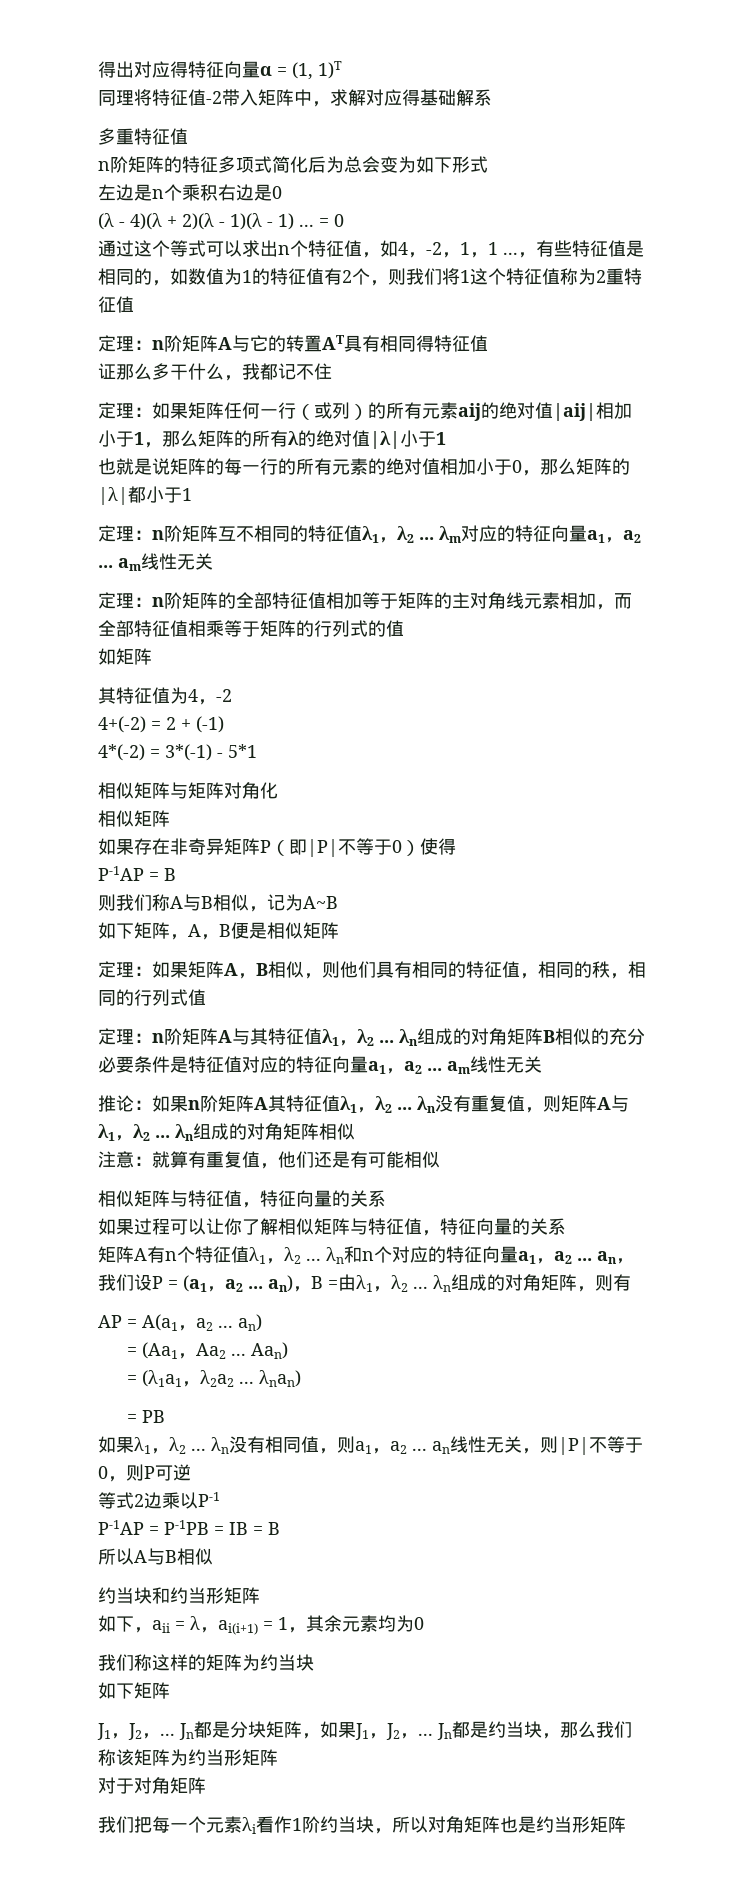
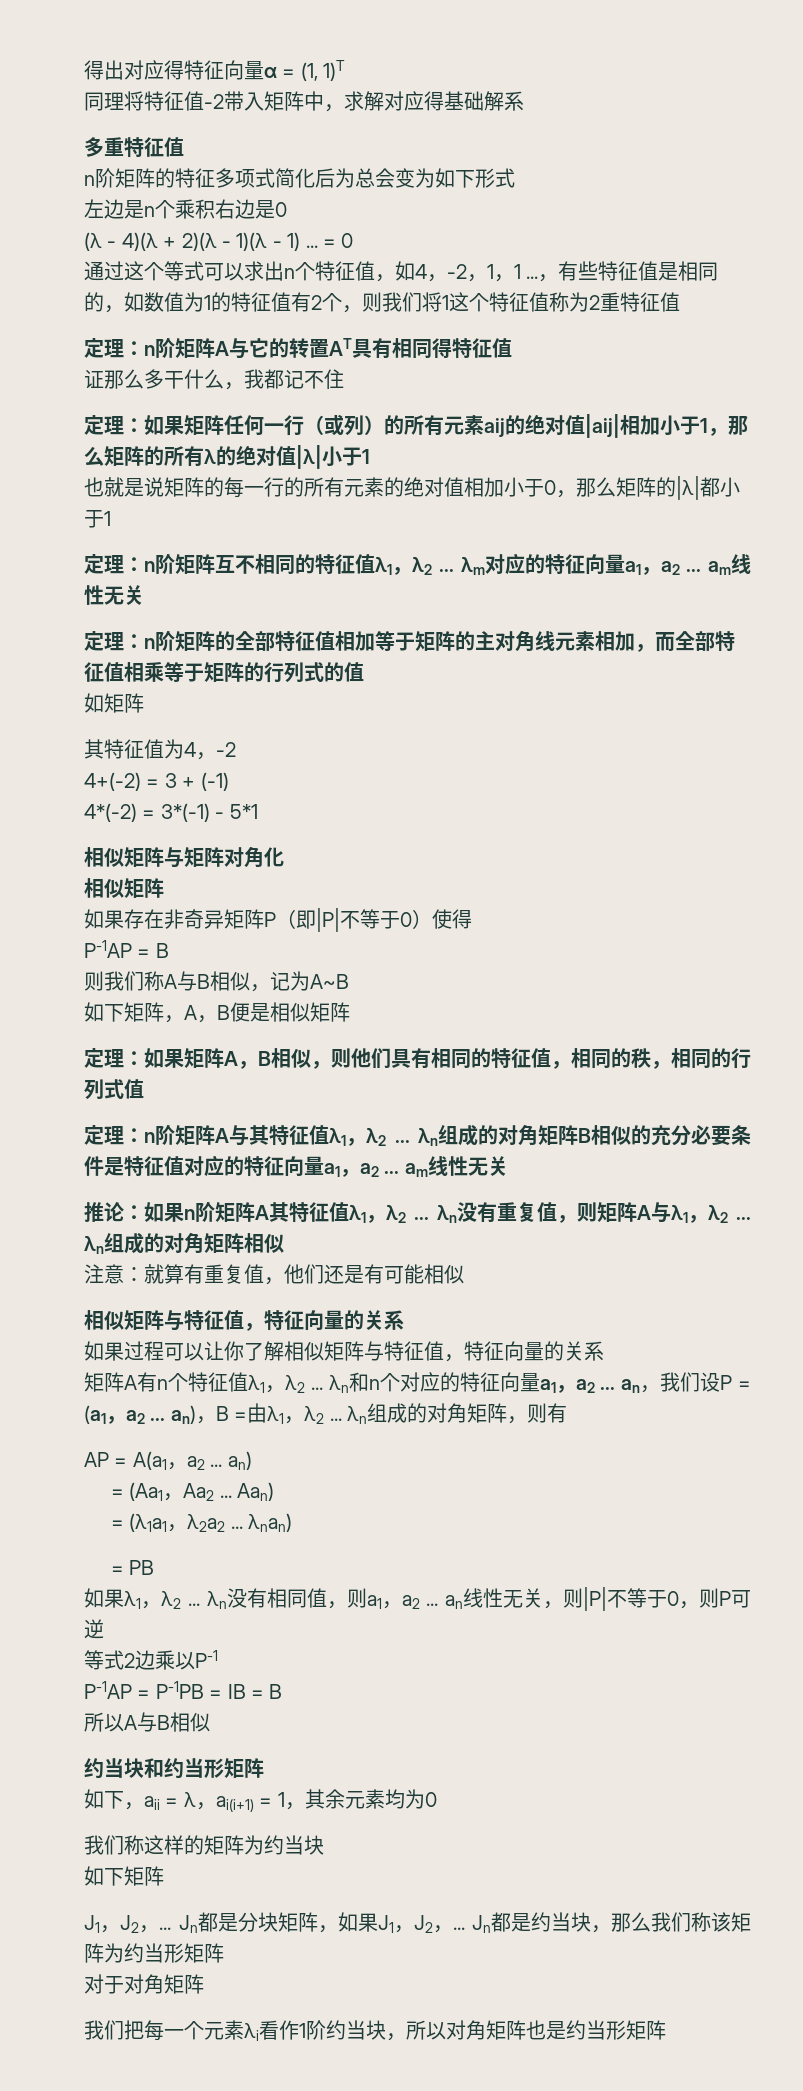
- 4+(-2) = 2 + (-1)
+ 4+(-2) = 3 + (-1)

